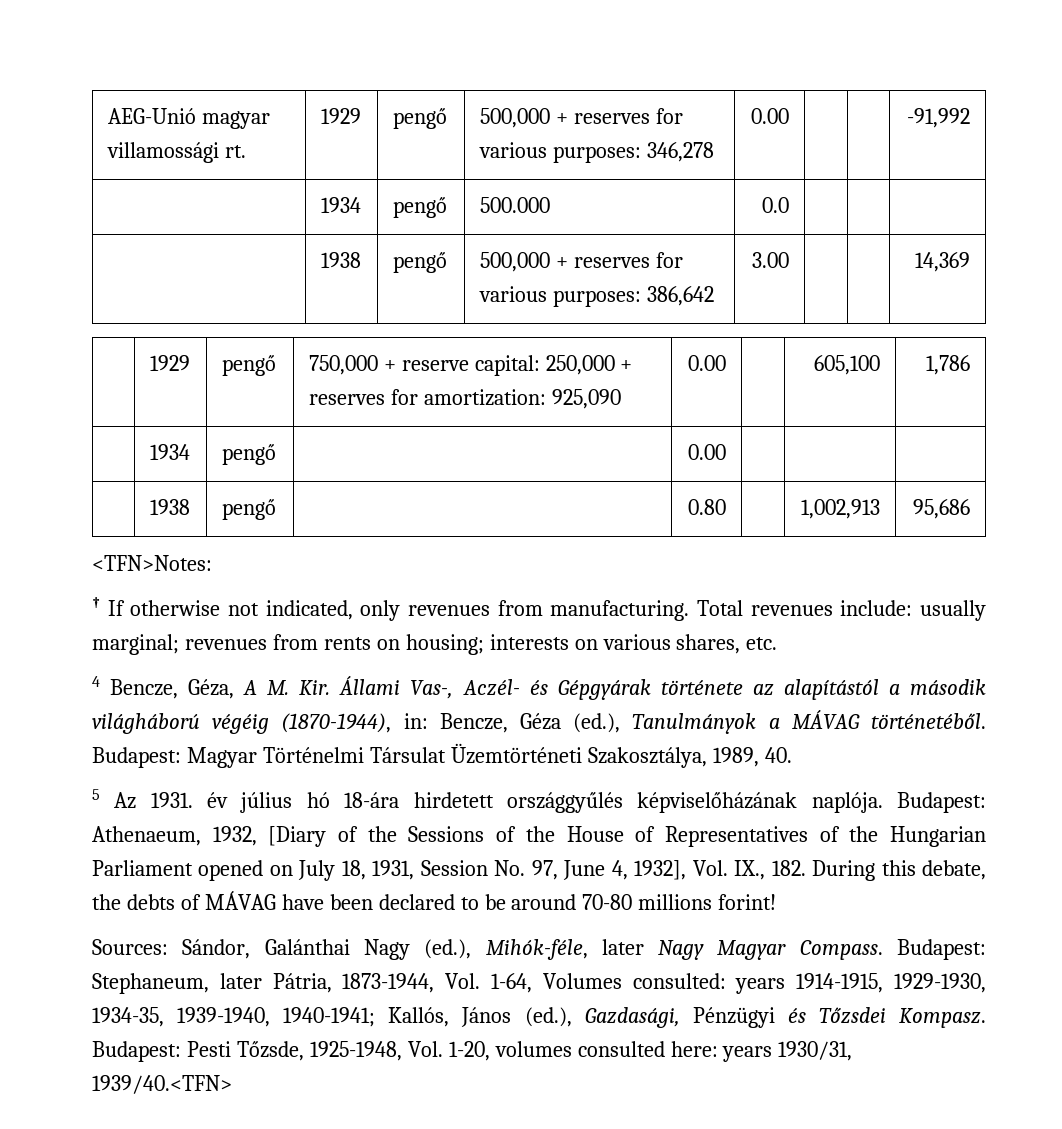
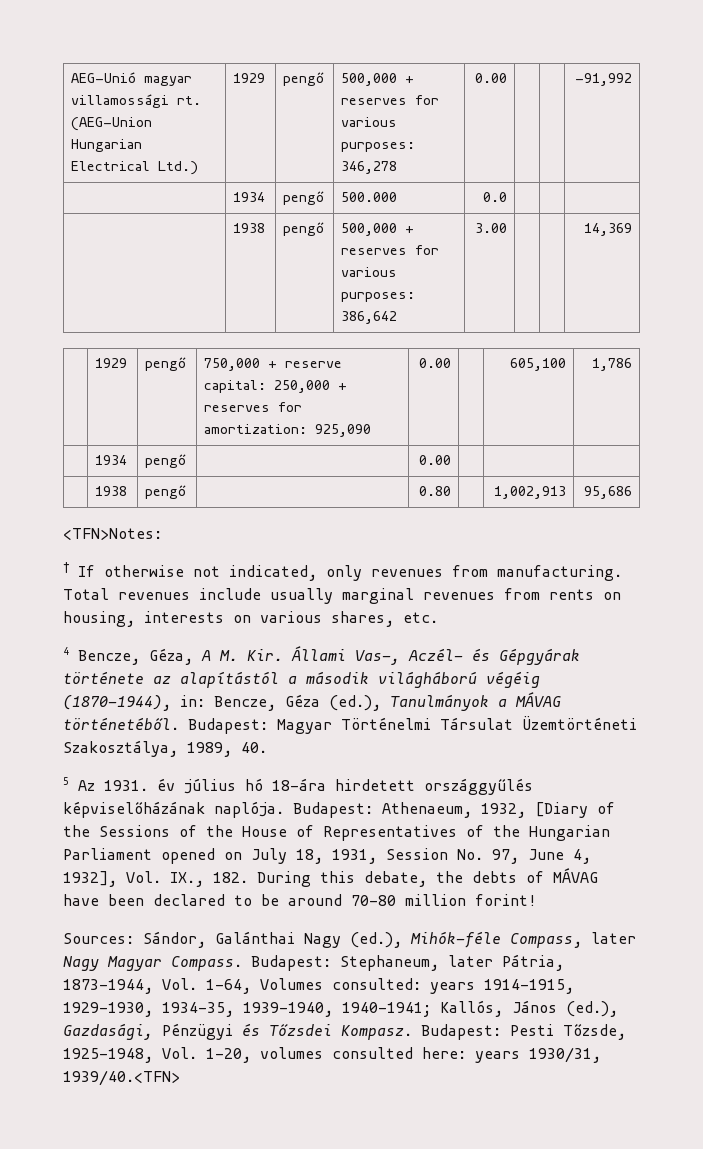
- AEG-Unió magyar villamossági rt. | 1929 | pengő | 500,000 + reserves for various purposes: 346,278 | 0.00 | | | -91,992
+ AEG-Unió magyar villamossági rt. (AEG-Union Hungarian Electrical Ltd.) | 1929 | pengő | 500,000 + reserves for various purposes: 346,278 | 0.00 | | | -91,992
- Total revenues include: usually marginal; revenues from rents on housing; interests on various shares, etc.
+ Total revenues include usually marginal revenues from rents on housing, interests on various shares, etc.
- Budapest: Athenaeum, 1932, [Diary of the Sessions of the House of Representatives of the Hungarian Parliament opened on July 18, 1931, Session No. 97, June 4, 1932], Vol. IX., 182. During this debate, the debts of MÁVAG have been declared to be around 70-80 millions forint!
+ Budapest: Athenaeum, 1932, [Diary of the Sessions of the House of Representatives of the Hungarian Parliament opened on July 18, 1931, Session No. 97, June 4, 1932], Vol. IX., 182. During this debate, the debts of MÁVAG have been declared to be around 70-80 million forint!
- Sources: Sándor, Galánthai Nagy (ed.), Mihók-féle, later Nagy Magyar Compass.
+ Sources: Sándor, Galánthai Nagy (ed.), Mihók-féle Compass, later Nagy Magyar Compass.

